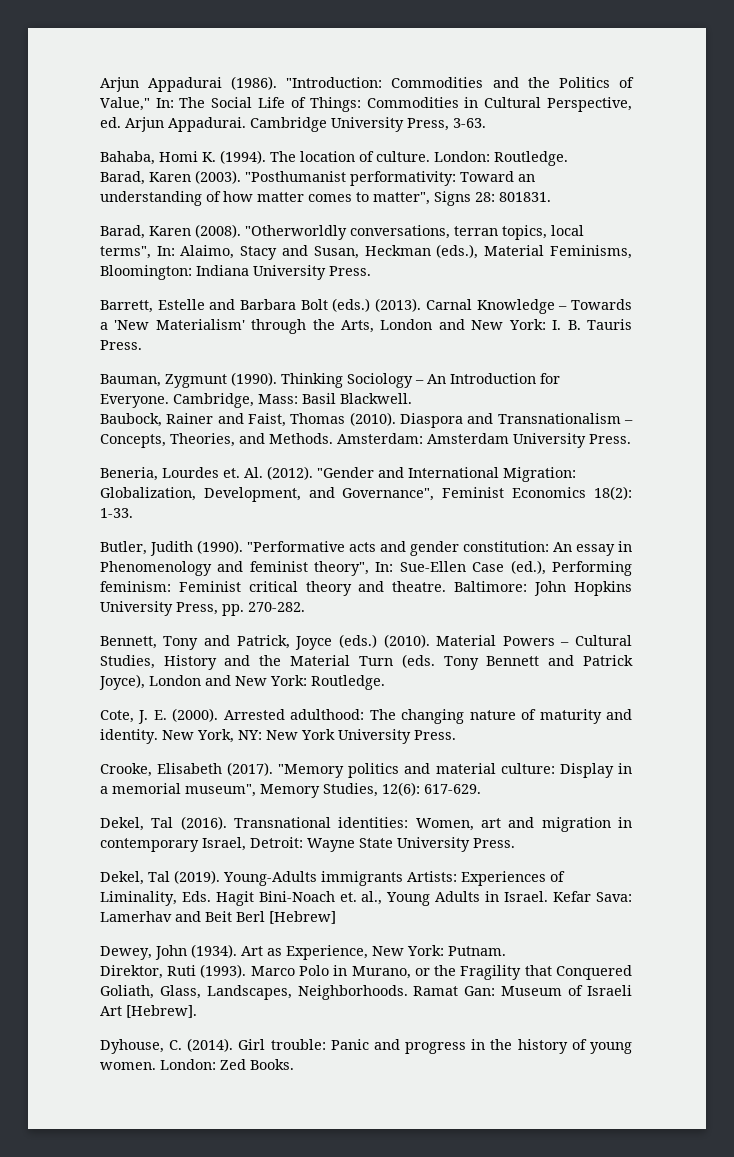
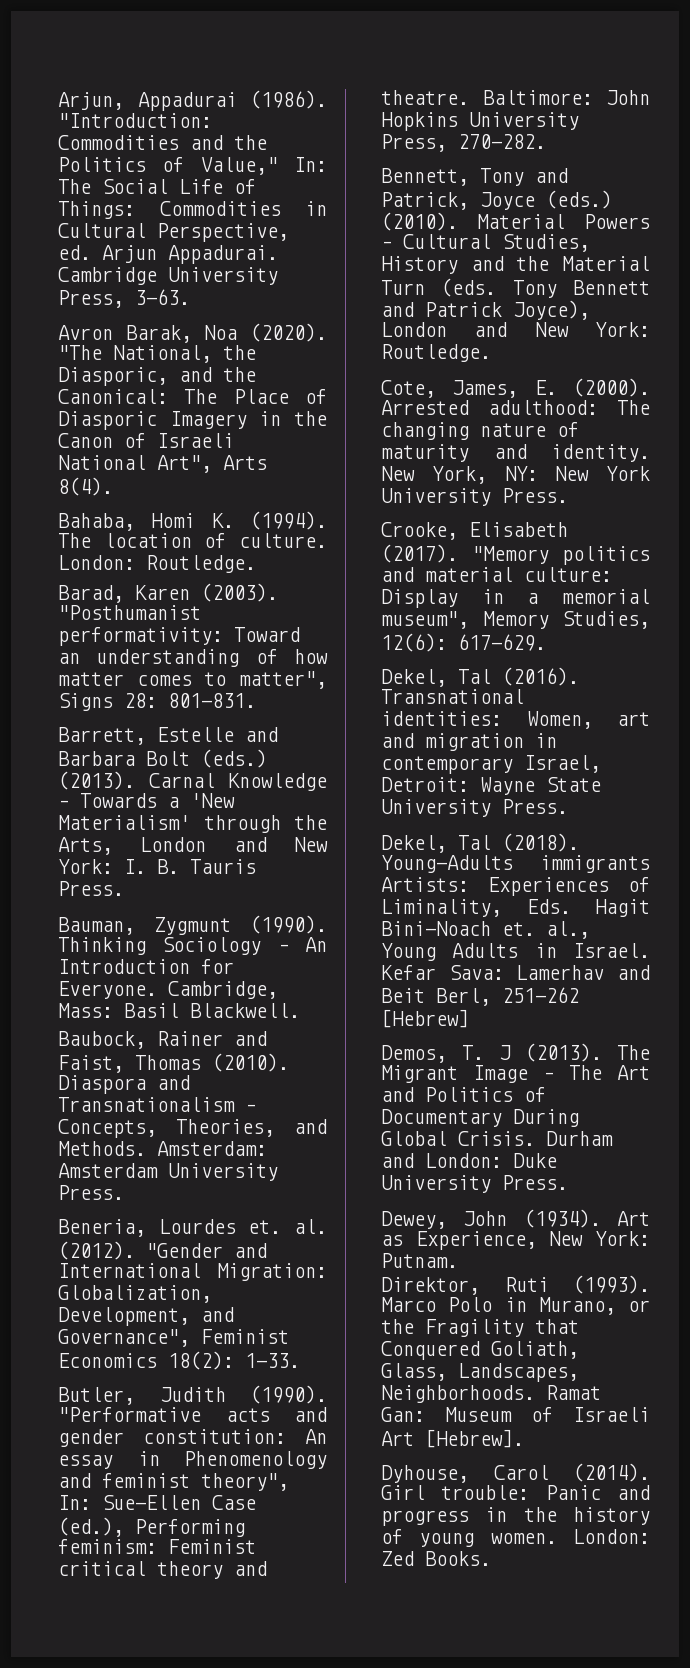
- Arjun Appadurai (1986).
+ Arjun, Appadurai (1986).
+ Avron Barak, Noa (2020). "The National, the Diasporic, and the Canonical: The Place of Diasporic Imagery in the Canon of Israeli National Art", Arts 8(4).
- "Posthumanist performativity: Toward an understanding of how matter comes to matter", Signs 28: 801831.
- Barad, Karen (2008). "Otherworldly conversations, terran topics, local terms", In: Alaimo, Stacy and Susan, Heckman (eds.), Material Feminisms, Bloomington: Indiana University Press.
+ "Posthumanist performativity: Toward an understanding of how matter comes to matter", Signs 28: 801-831.
- Beneria, Lourdes et. Al. (2012).
+ Beneria, Lourdes et. al. (2012).
- Baltimore: John Hopkins University Press, pp. 270-282.
+ Baltimore: John Hopkins University Press, 270-282.
- Cote, J. E. (2000).
+ Cote, James, E. (2000).
- Dekel, Tal (2019).
+ Dekel, Tal (2018).
- Kefar Sava: Lamerhav and Beit Berl [Hebrew]
+ Kefar Sava: Lamerhav and Beit Berl, 251-262 [Hebrew]
+ Demos, T. J (2013). The Migrant Image – The Art and Politics of Documentary During Global Crisis. Durham and London: Duke University Press.
- Dyhouse, C. (2014).
+ Dyhouse, Carol (2014).

